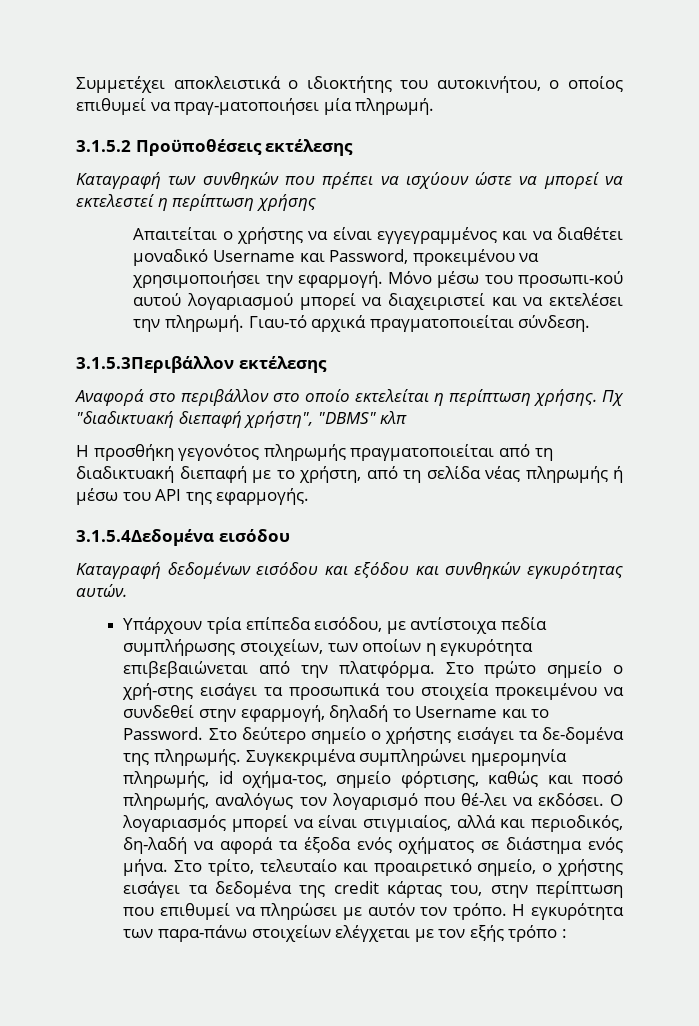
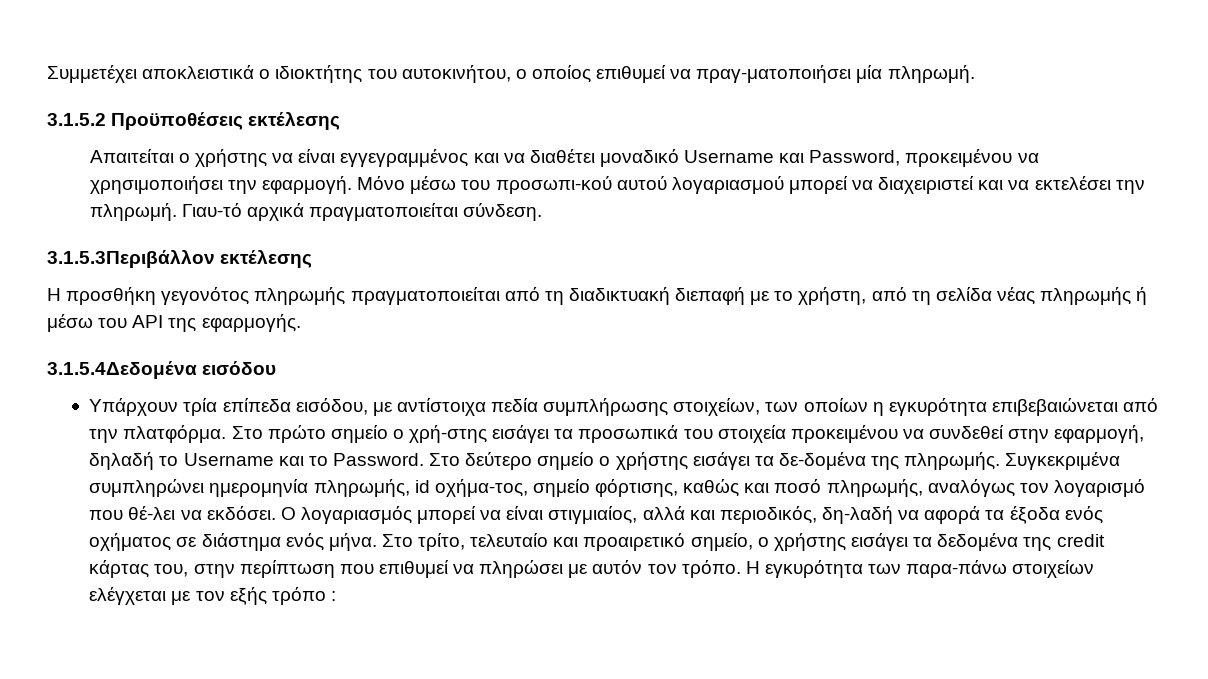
- Καταγραφή των συνθηκών που πρέπει να ισχύουν ώστε να μπορεί να εκτελεστεί η περίπτωση χρήσης
- Αναφορά στο περιβάλλον στο οποίο εκτελείται η περίπτωση χρήσης. Πχ "διαδικτυακή διεπαφή χρήστη", "DBMS" κλπ
- Καταγραφή δεδομένων εισόδου και εξόδου και συνθηκών εγκυρότητας αυτών.

